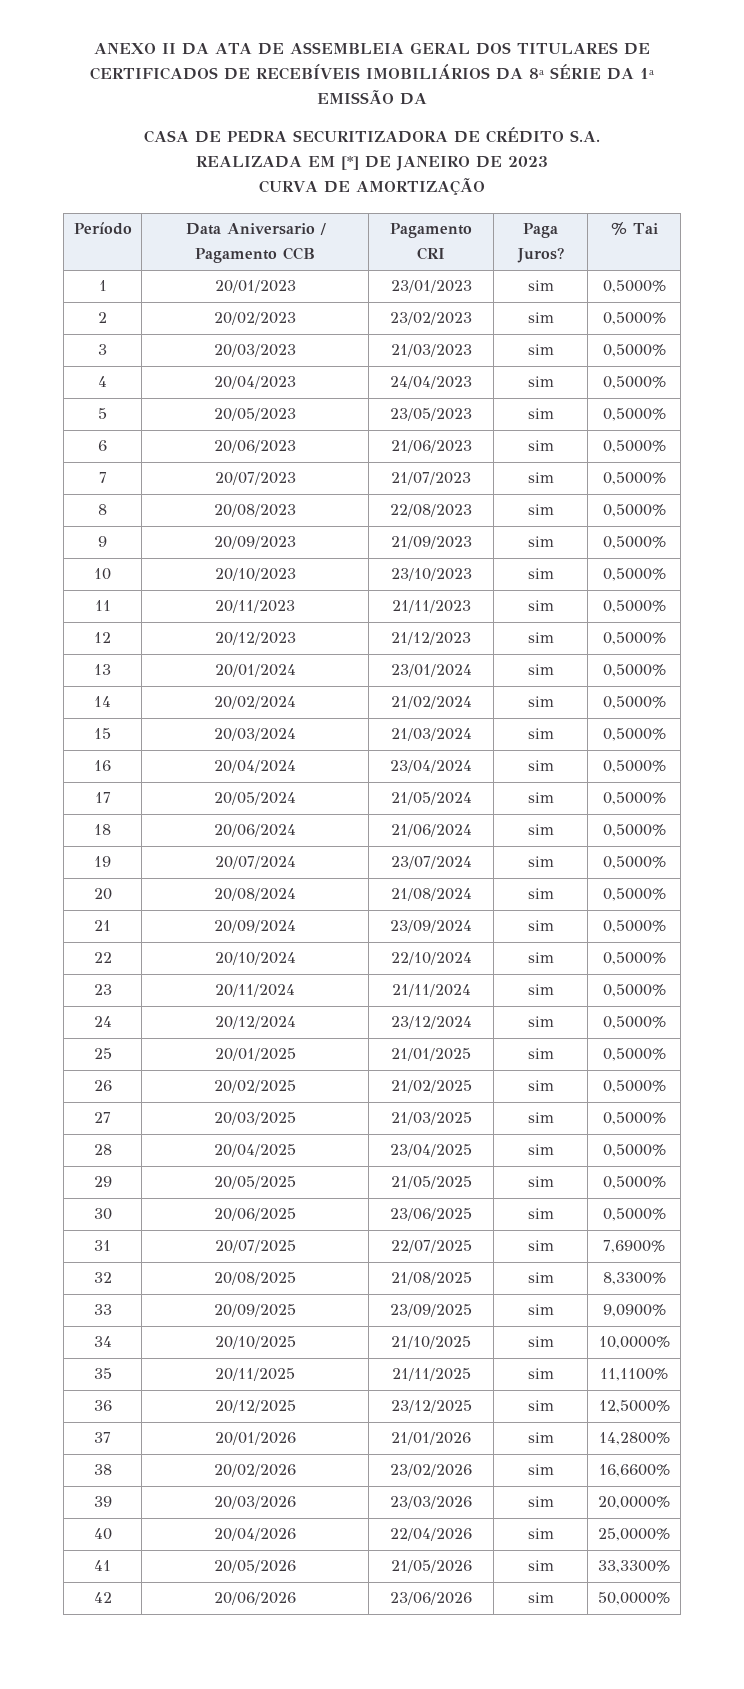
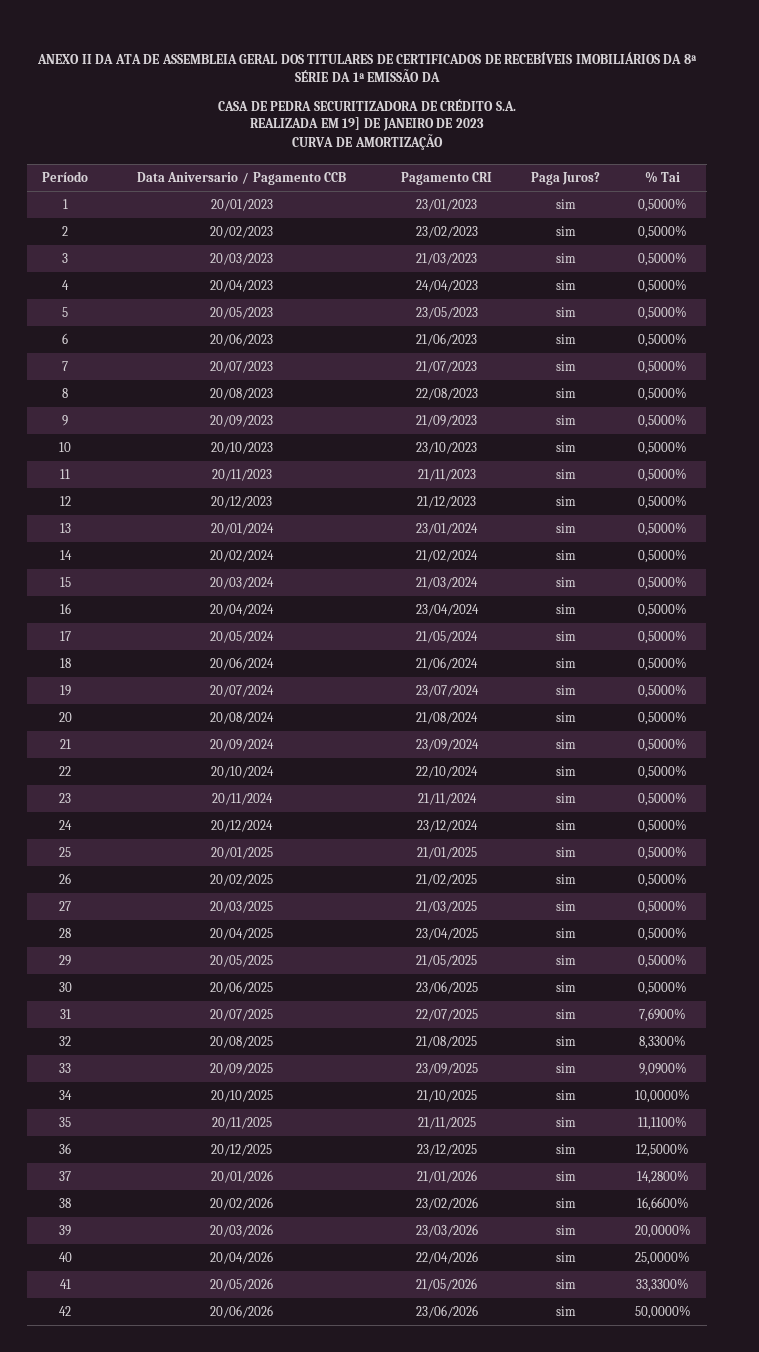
- REALIZADA EM [*] DE JANEIRO DE 2023
+ REALIZADA EM 19] DE JANEIRO DE 2023

